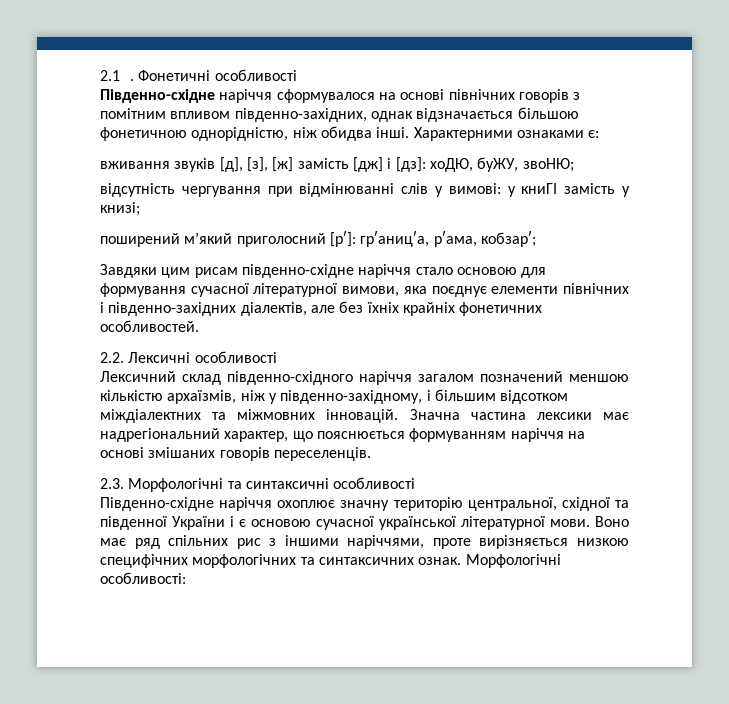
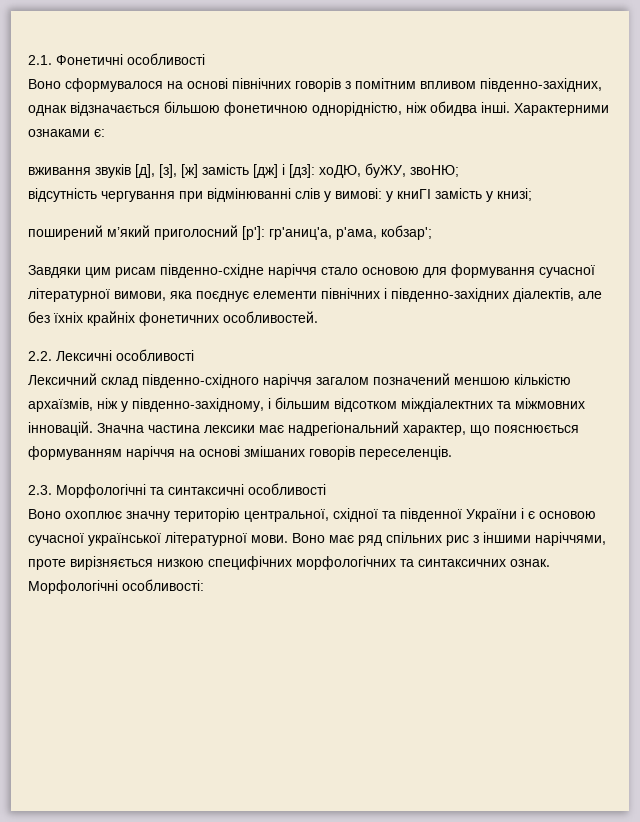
- 2.1 . Фонетичні особливості
+ 2.1. Фонетичні особливості
- Південно-східне наріччя сформувалося на основі північних говорів з помітним впливом південно-західних, однак відзначається більшою фонетичною однорідністю, ніж обидва інші.
+ Воно сформувалося на основі північних говорів з помітним впливом південно-західних, однак відзначається більшою фонетичною однорідністю, ніж обидва інші.
- Південно-східне наріччя охоплює значну територію центральної, східної та південної України і є основою сучасної української літературної мови.
+ Воно охоплює значну територію центральної, східної та південної України і є основою сучасної української літературної мови.

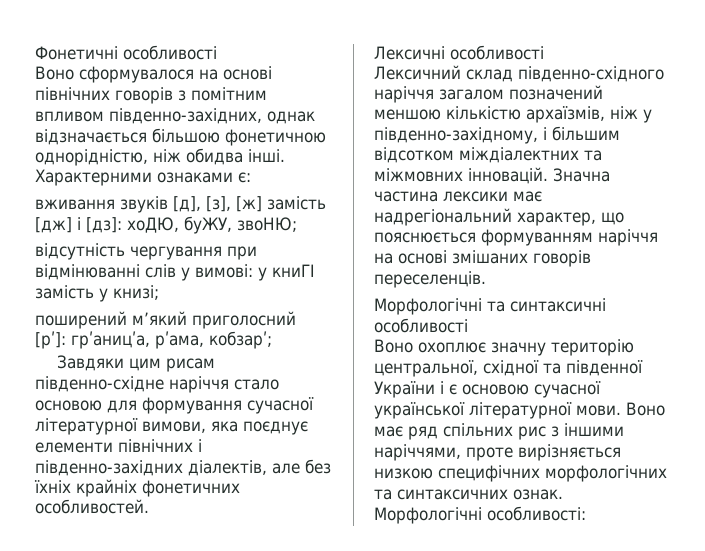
- 2.1. Фонетичні особливості
+ Фонетичні особливості
- 2.2. Лексичні особливості
+ Лексичні особливості
- 2.3. Морфологічні та синтаксичні особливості
+ Морфологічні та синтаксичні особливості

